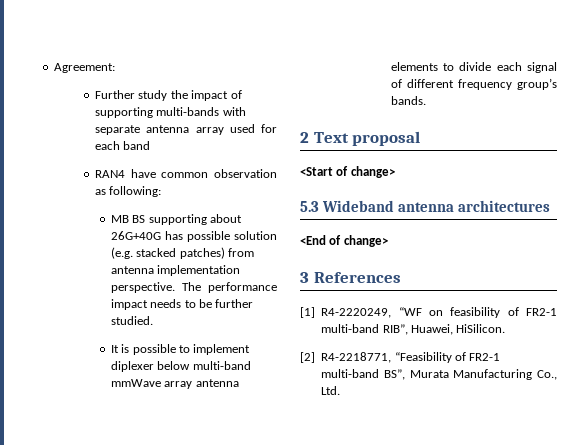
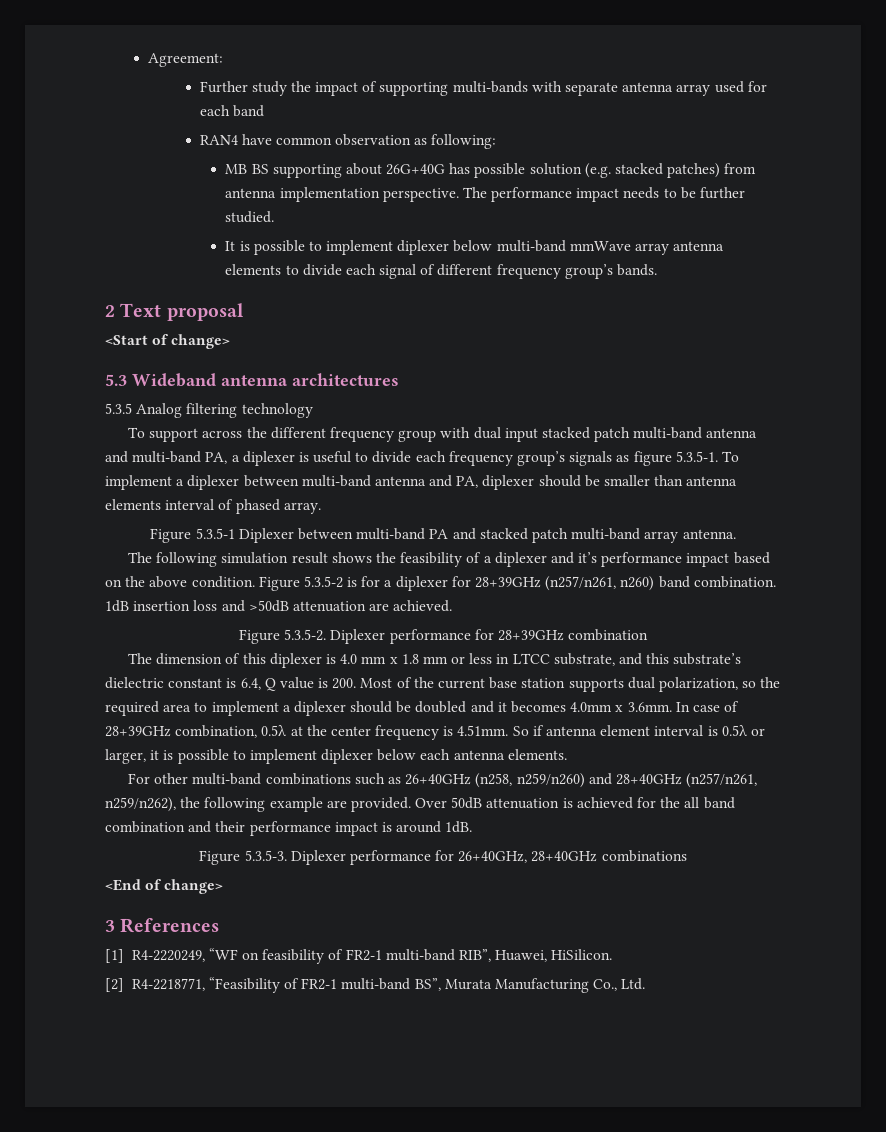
+ 5.3.5 Analog filtering technology
+ To support across the different frequency group with dual input stacked patch multi-band antenna and multi-band PA, a diplexer is useful to divide each frequency group’s signals as figure 5.3.5-1. To implement a diplexer between multi-band antenna and PA, diplexer should be smaller than antenna elements interval of phased array.
+ Figure 5.3.5-1 Diplexer between multi-band PA and stacked patch multi-band array antenna.
+ The following simulation result shows the feasibility of a diplexer and it’s performance impact based on the above condition. Figure 5.3.5-2 is for a diplexer for 28+39GHz (n257/n261, n260) band combination. 1dB insertion loss and >50dB attenuation are achieved.
+ Figure 5.3.5-2. Diplexer performance for 28+39GHz combination
+ The dimension of this diplexer is 4.0 mm x 1.8 mm or less in LTCC substrate, and this substrate’s dielectric constant is 6.4, Q value is 200. Most of the current base station supports dual polarization, so the required area to implement a diplexer should be doubled and it becomes 4.0mm x 3.6mm. In case of 28+39GHz combination, 0.5λ at the center frequency is 4.51mm. So if antenna element interval is 0.5λ or larger, it is possible to implement diplexer below each antenna elements.
+ For other multi-band combinations such as 26+40GHz (n258, n259/n260) and 28+40GHz (n257/n261, n259/n262), the following example are provided. Over 50dB attenuation is achieved for the all band combination and their performance impact is around 1dB.
+ Figure 5.3.5-3. Diplexer performance for 26+40GHz, 28+40GHz combinations

